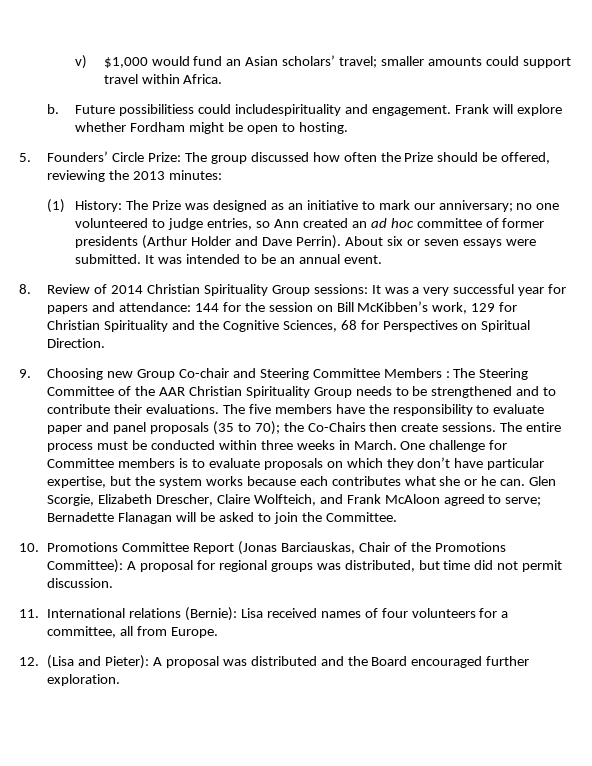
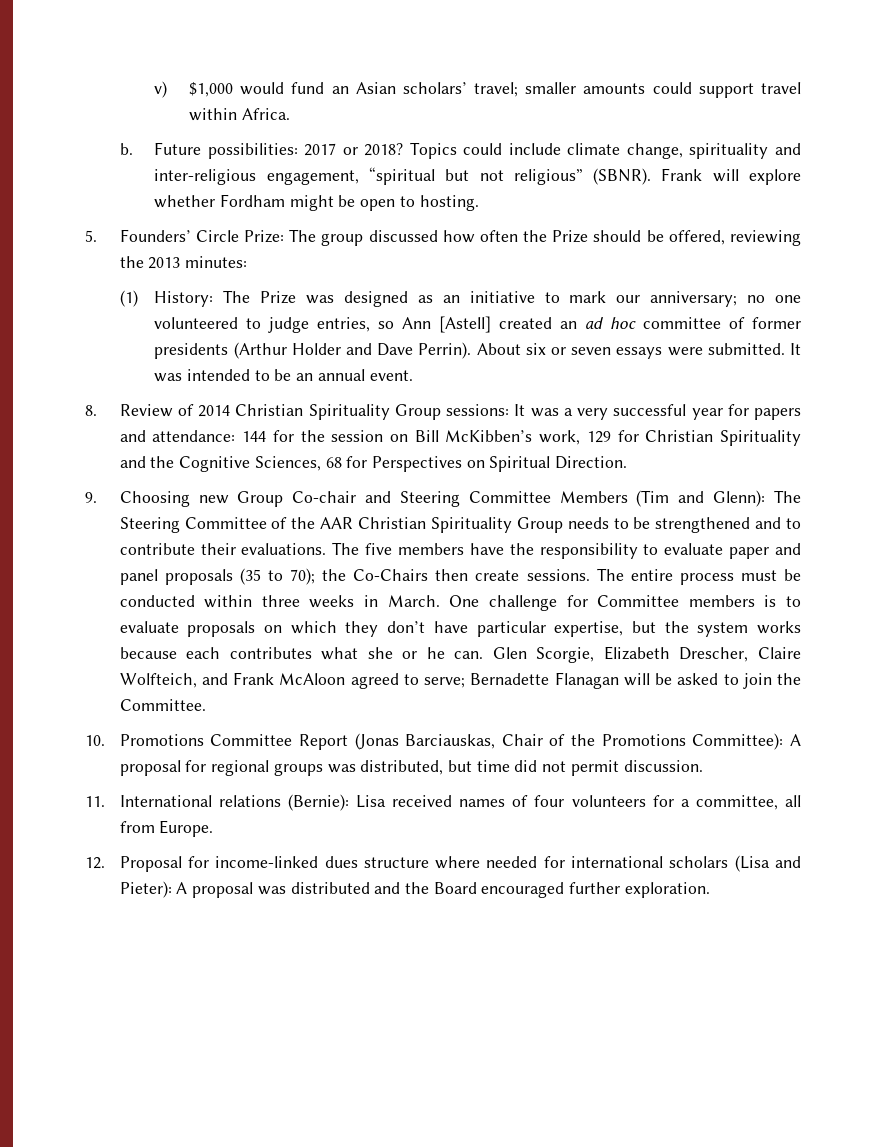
- Future possibilitiess could includespirituality and engagement.
+ Future possibilities: 2017 or 2018? Topics could include climate change, spirituality and inter-religious engagement, “spiritual but not religious” (SBNR).
- (1) History: The Prize was designed as an initiative to mark our anniversary; no one volunteered to judge entries, so Ann created an ad hoc committee of former presidents (Arthur Holder and Dave Perrin).
+ (1) History: The Prize was designed as an initiative to mark our anniversary; no one volunteered to judge entries, so Ann [Astell] created an ad hoc committee of former presidents (Arthur Holder and Dave Perrin).
- 9. Choosing new Group Co-chair and Steering Committee Members : The Steering Committee of the AAR Christian Spirituality Group needs to be strengthened and to contribute their evaluations.
+ 9. Choosing new Group Co-chair and Steering Committee Members (Tim and Glenn): The Steering Committee of the AAR Christian Spirituality Group needs to be strengthened and to contribute their evaluations.
- 12. (Lisa and Pieter): A proposal was distributed and the Board encouraged further exploration.
+ 12. Proposal for income-linked dues structure where needed for international scholars (Lisa and Pieter): A proposal was distributed and the Board encouraged further exploration.

